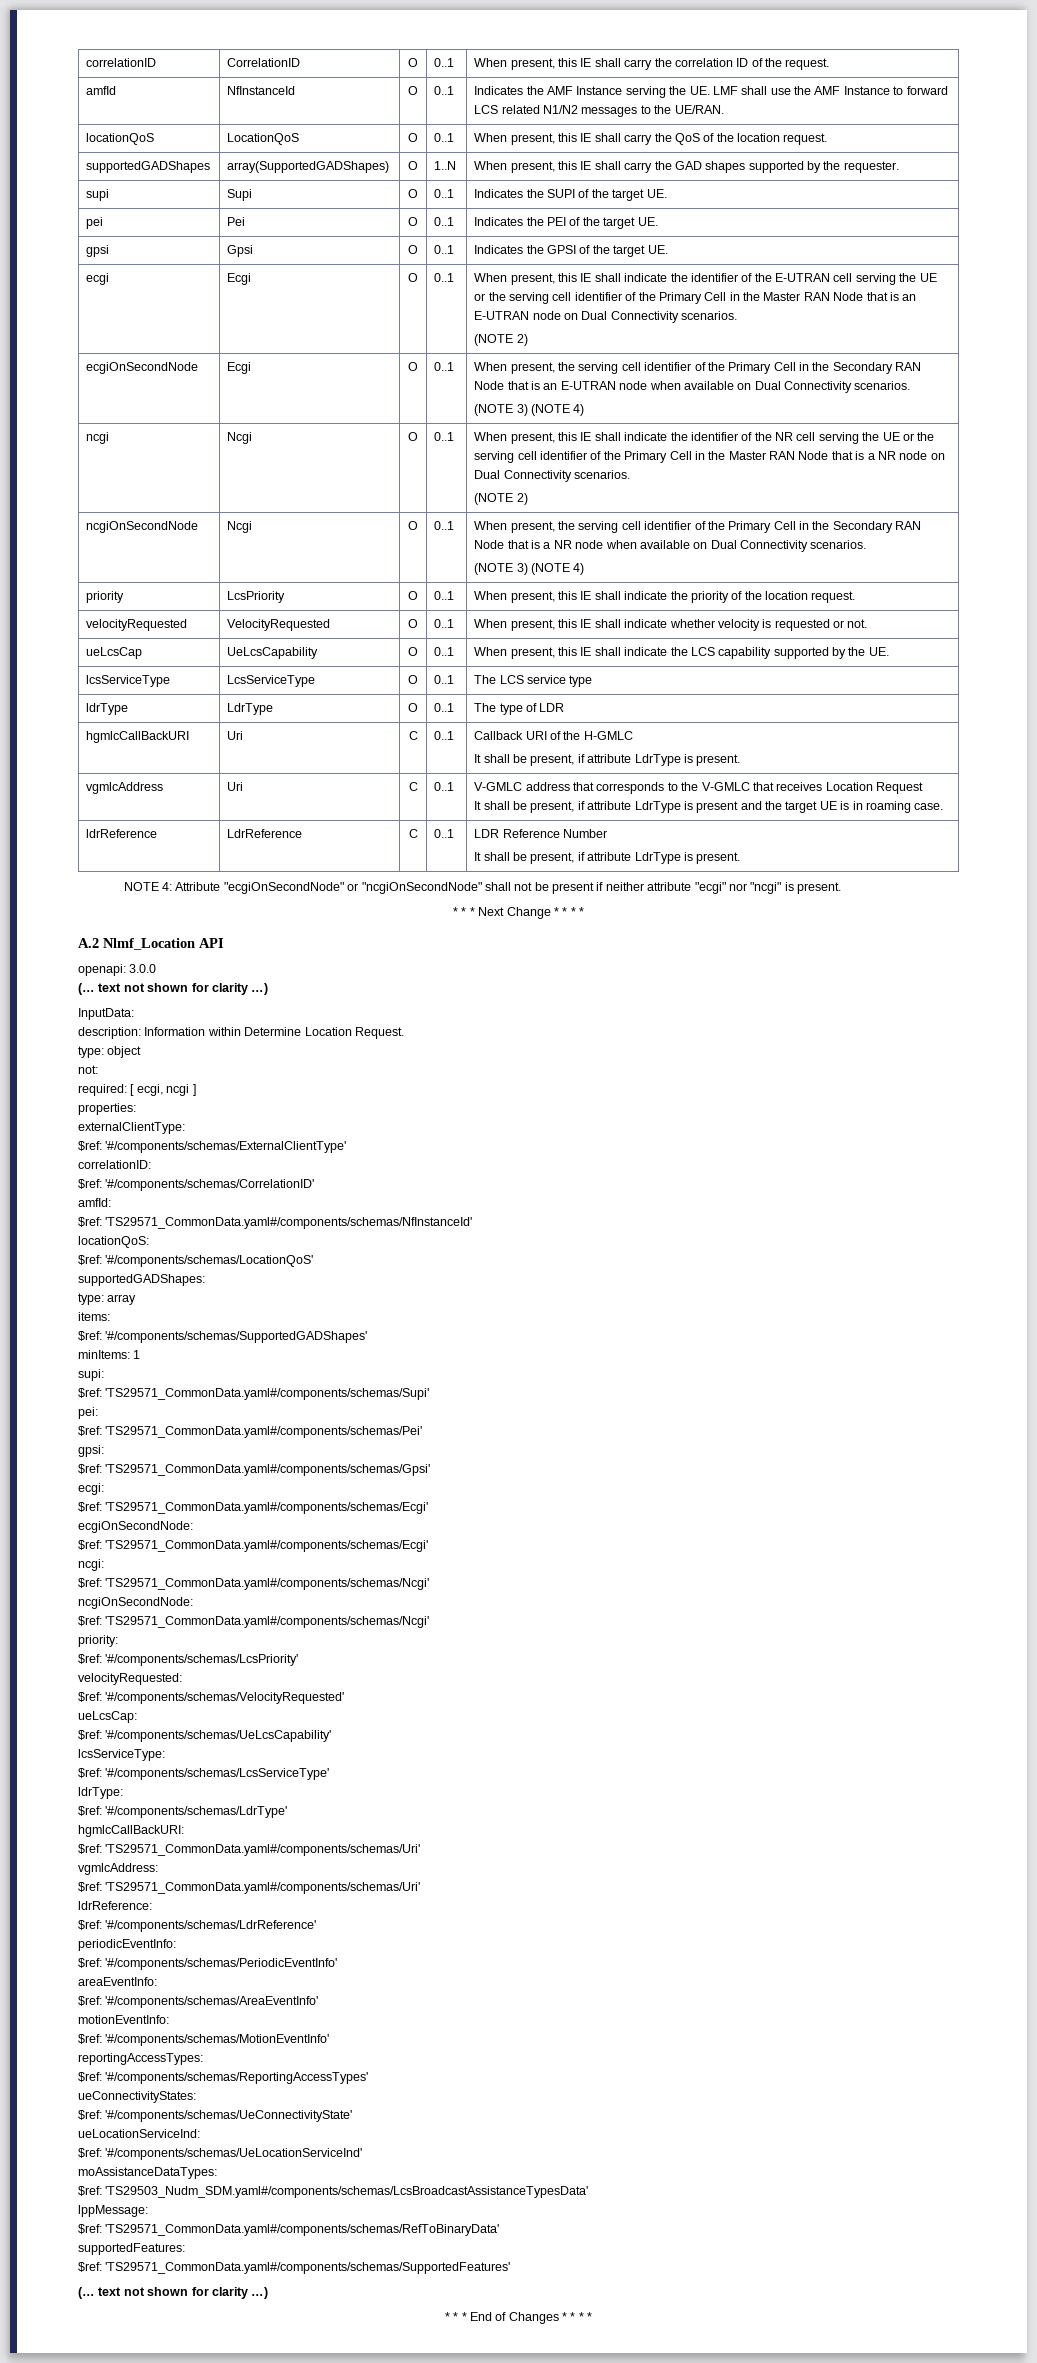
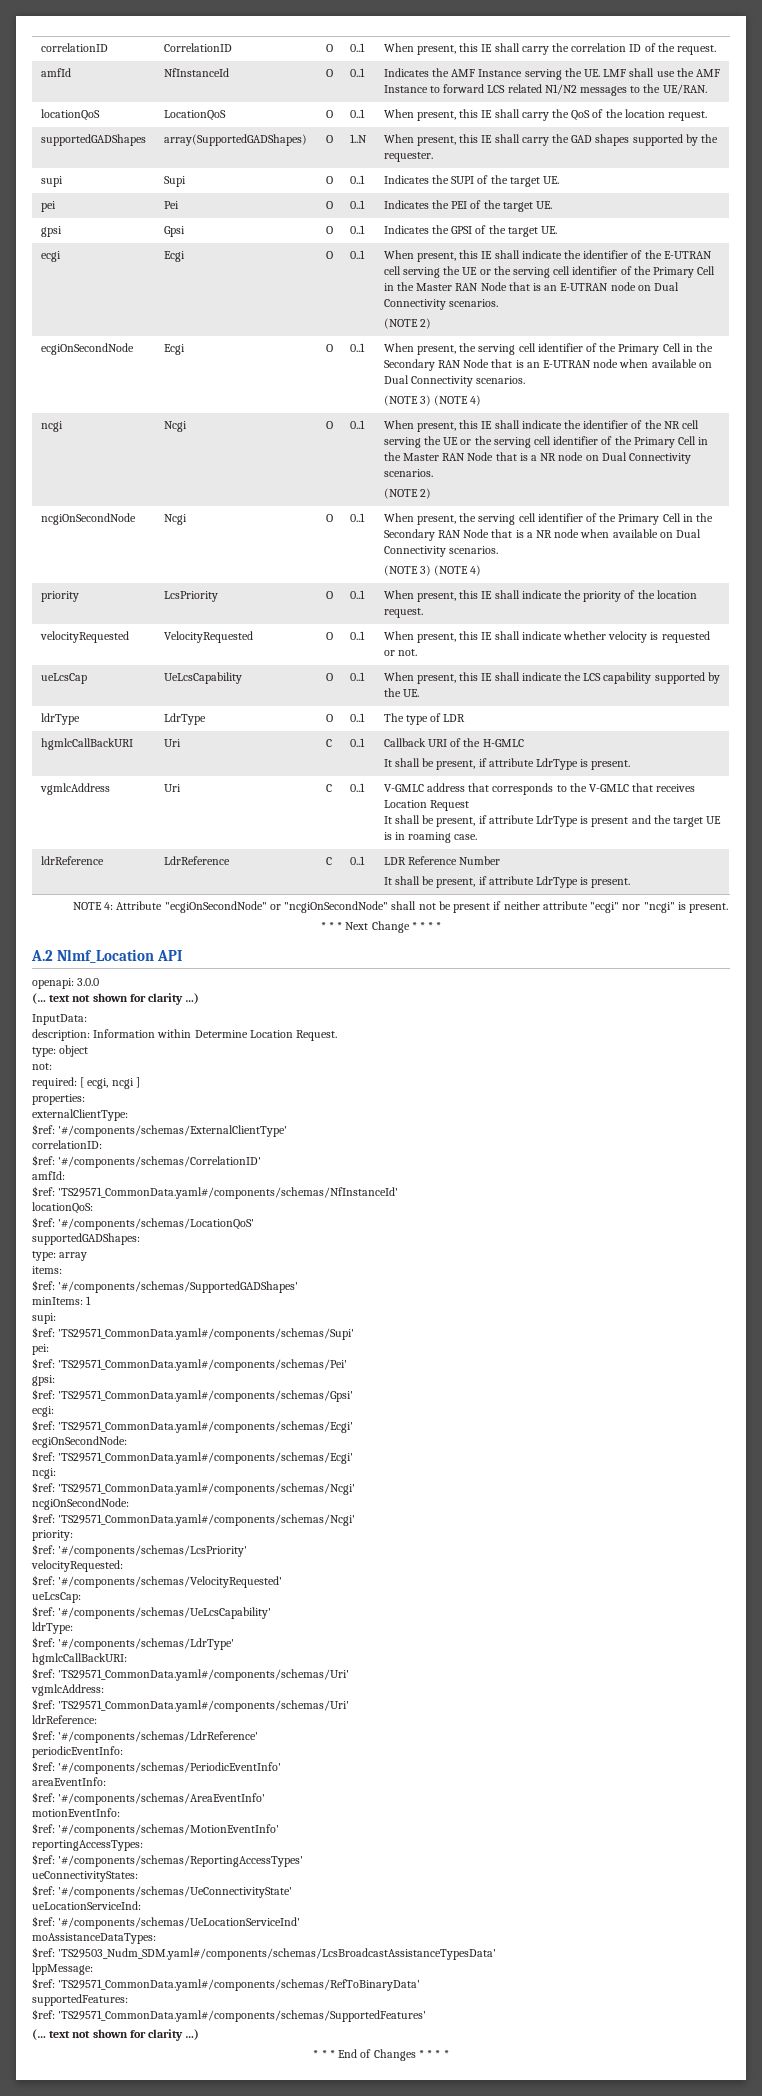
- lcsServiceType | LcsServiceType | O | 0..1 | The LCS service type
- lcsServiceType:
- $ref: '#/components/schemas/LcsServiceType'

